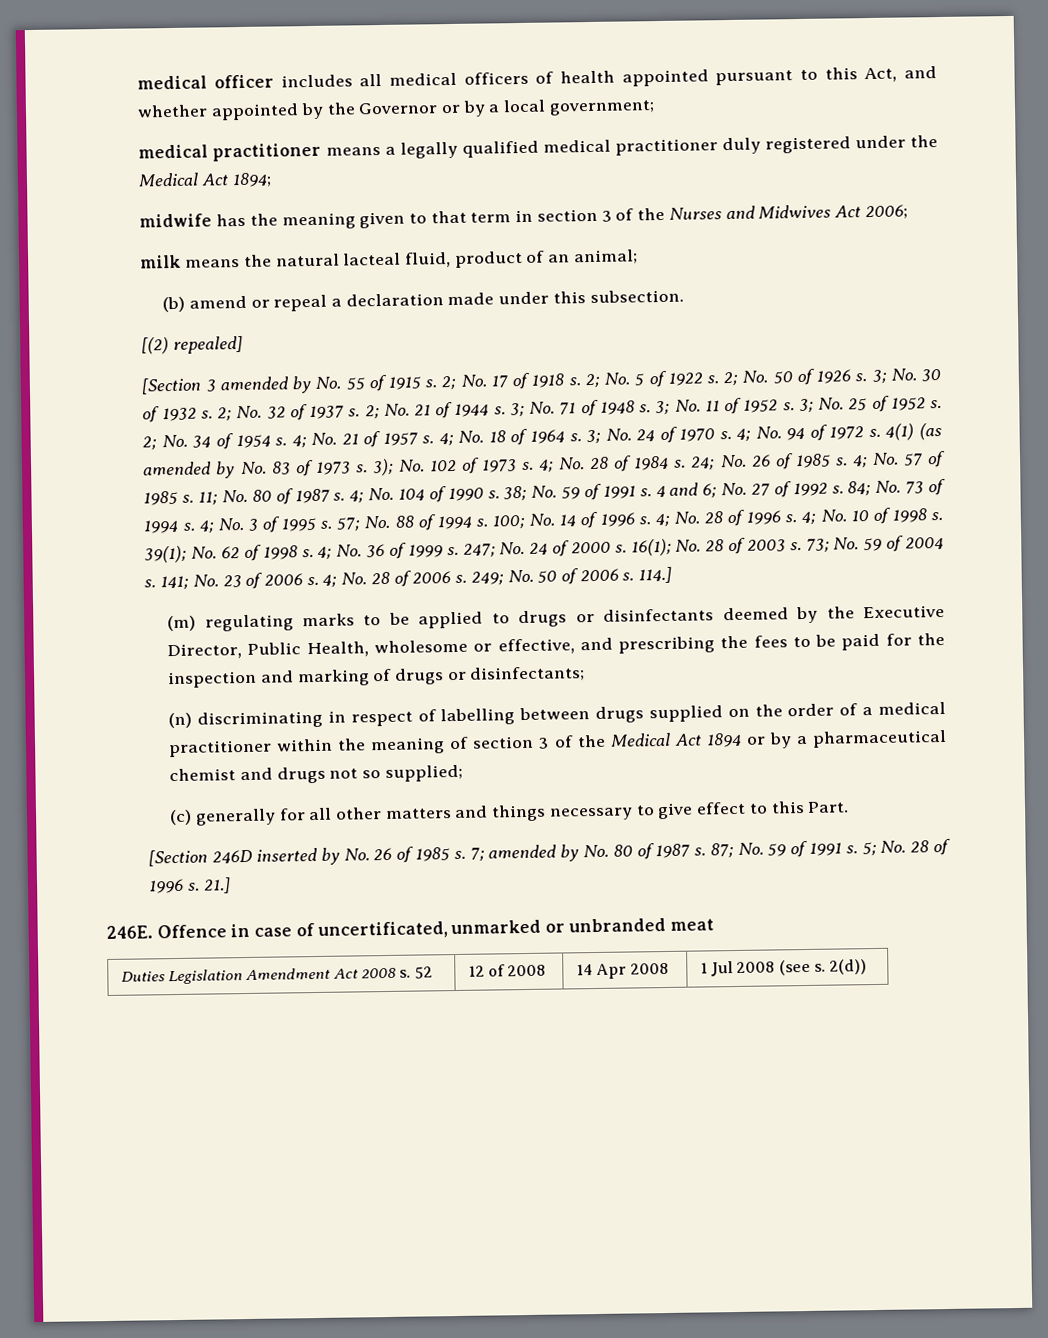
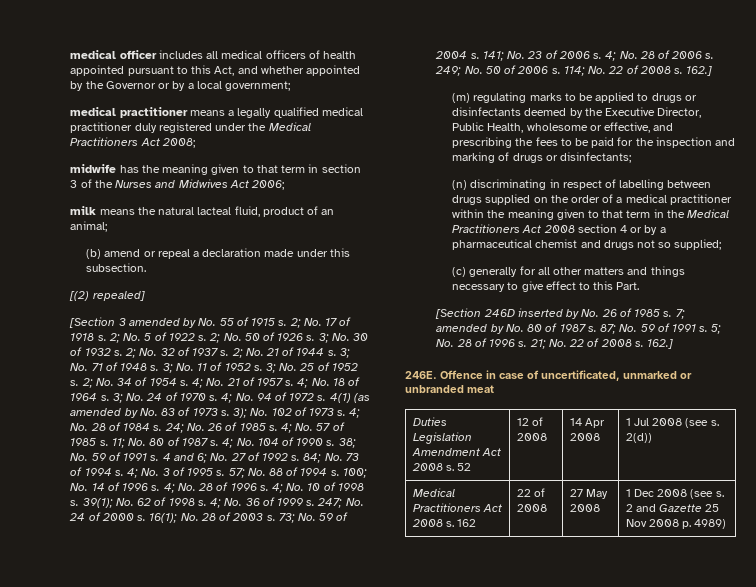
- medical practitioner means a legally qualified medical practitioner duly registered under the Medical Act 1894;
+ medical practitioner means a legally qualified medical practitioner duly registered under the Medical Practitioners Act 2008;
- 114.]
+ 114; No. 22 of 2008 s. 162.]
- (n) discriminating in respect of labelling between drugs supplied on the order of a medical practitioner within the meaning of section 3 of the Medical Act 1894 or by a pharmaceutical chemist and drugs not so supplied;
+ (n) discriminating in respect of labelling between drugs supplied on the order of a medical practitioner within the meaning given to that term in the Medical Practitioners Act 2008 section 4 or by a pharmaceutical chemist and drugs not so supplied;
- 21.]
+ 21; No. 22 of 2008 s. 162.]
+ Medical Practitioners Act 2008 s. 162 | 22 of 2008 | 27 May 2008 | 1 Dec 2008 (see s. 2 and Gazette 25 Nov 2008 p. 4989)

